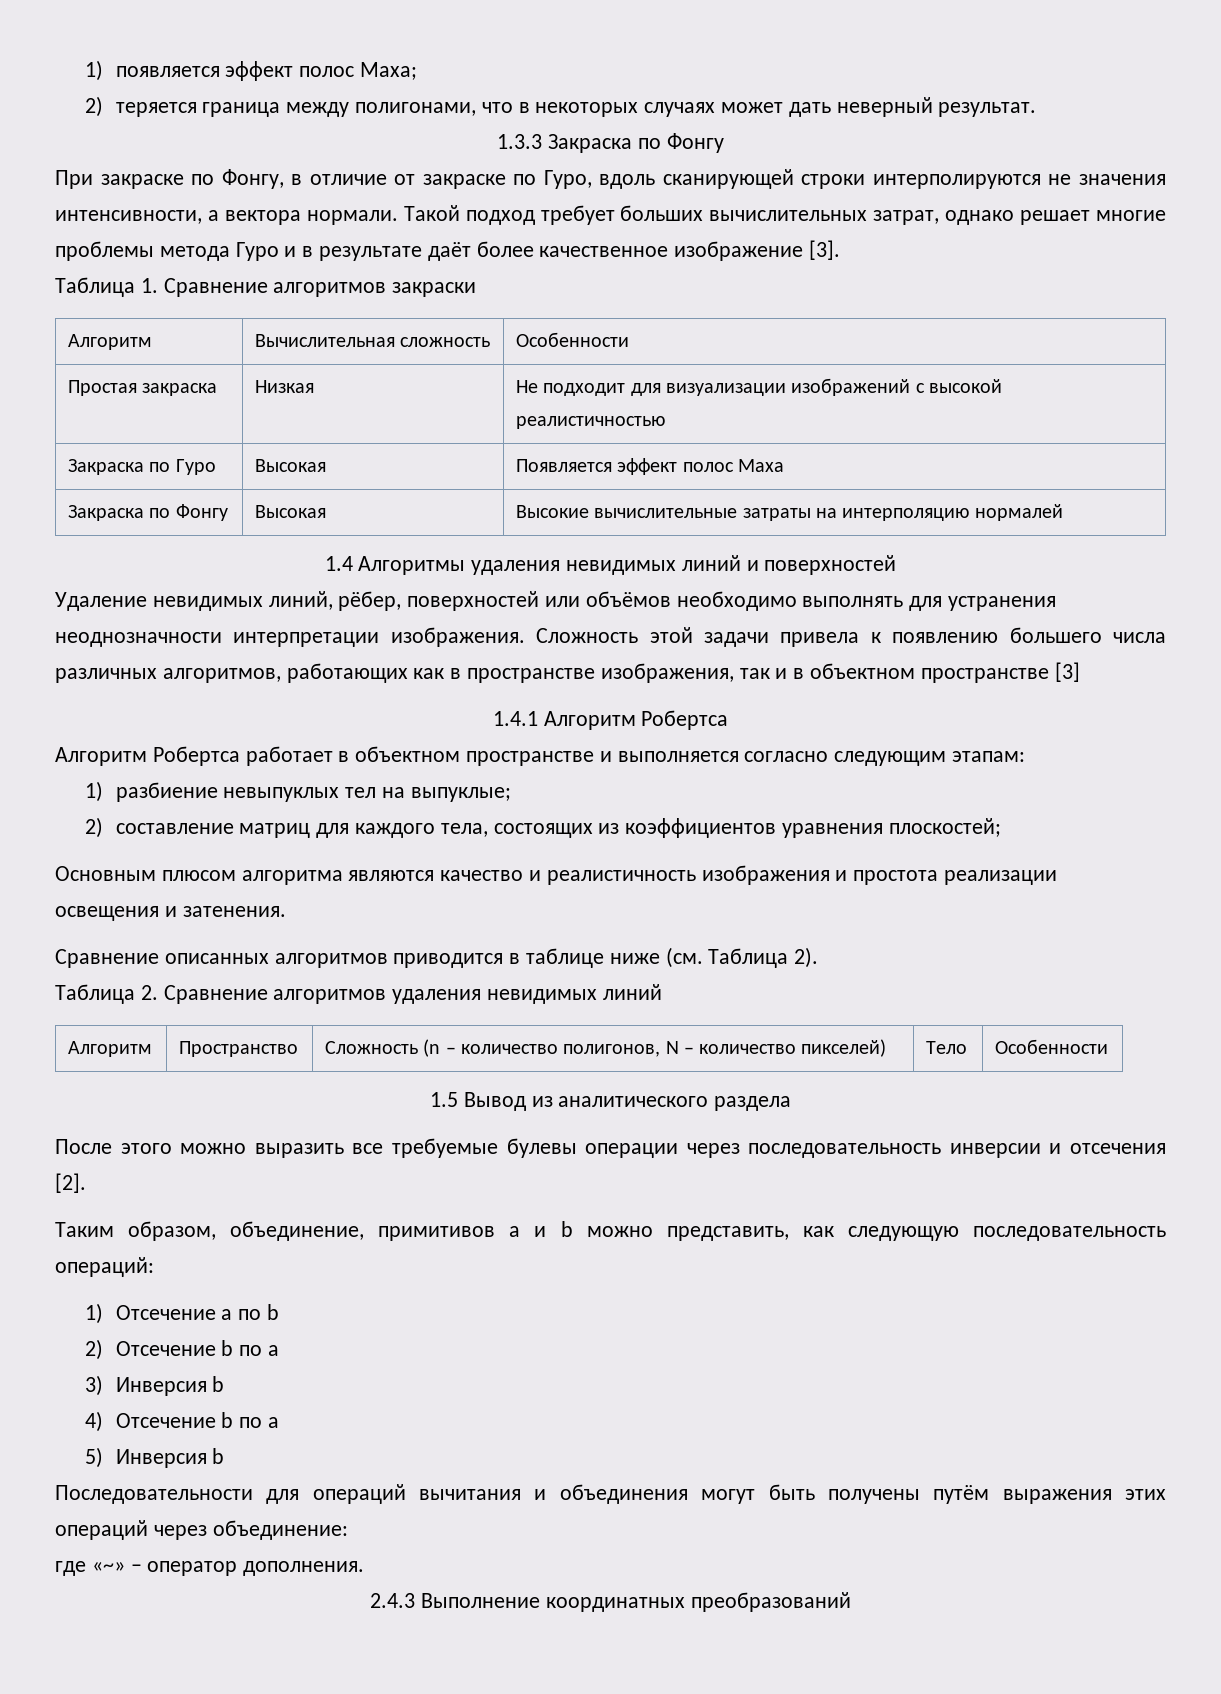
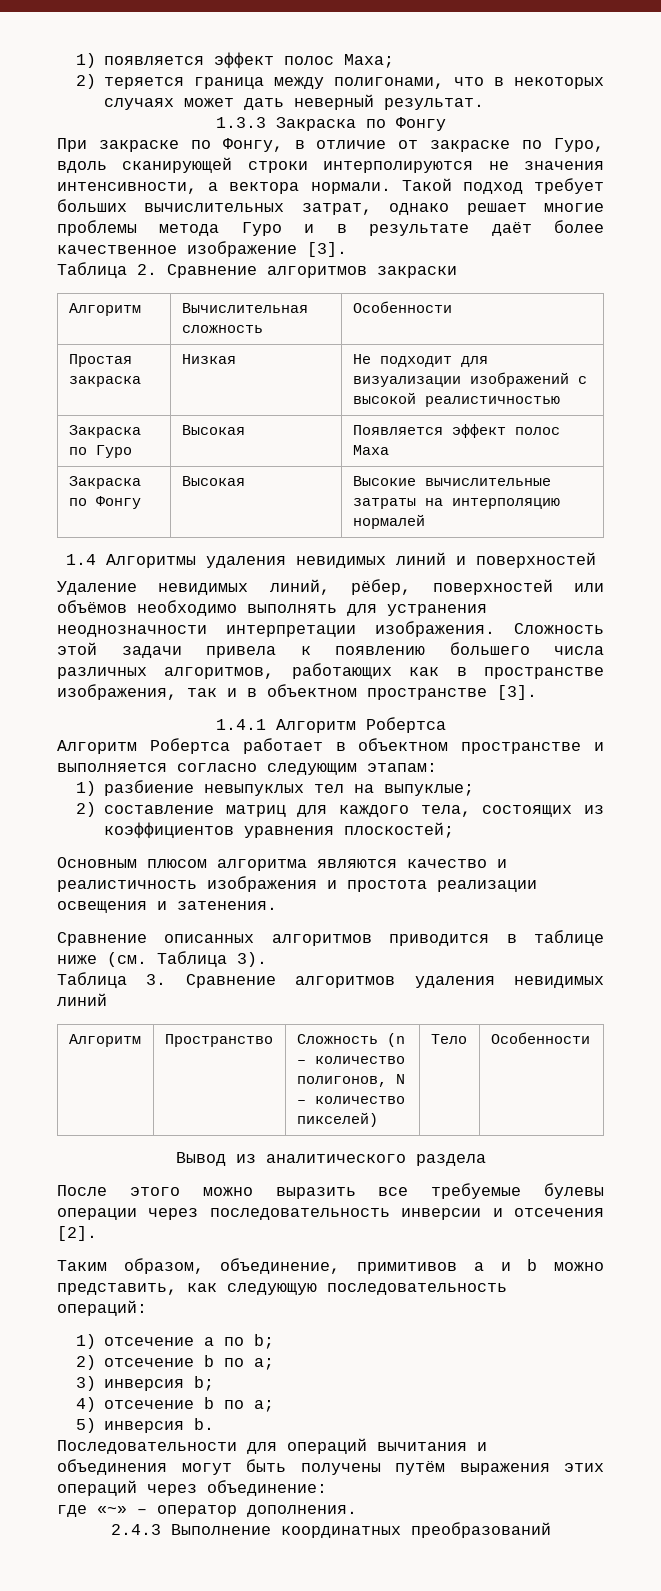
- Таблица 1. Сравнение алгоритмов закраски
+ Таблица 2. Сравнение алгоритмов закраски
- Сложность этой задачи привела к появлению большего числа различных алгоритмов, работающих как в пространстве изображения, так и в объектном пространстве [3]
+ Сложность этой задачи привела к появлению большего числа различных алгоритмов, работающих как в пространстве изображения, так и в объектном пространстве [3].
- Сравнение описанных алгоритмов приводится в таблице ниже (см. Таблица 2).
- Таблица 2. Сравнение алгоритмов удаления невидимых линий
+ Сравнение описанных алгоритмов приводится в таблице ниже (см. Таблица 3).
+ Таблица 3. Сравнение алгоритмов удаления невидимых линий
- 1.5 Вывод из аналитического раздела
+ Вывод из аналитического раздела
- 1) Отсечение a по b
- 2) Отсечение b по a
+ 1) отсечение a по b;
+ 2) отсечение b по a;
- 3) Инверсия b
+ 3) инверсия b;
- 4) Отсечение b по a
+ 4) отсечение b по a;
- 5) Инверсия b
+ 5) инверсия b.

